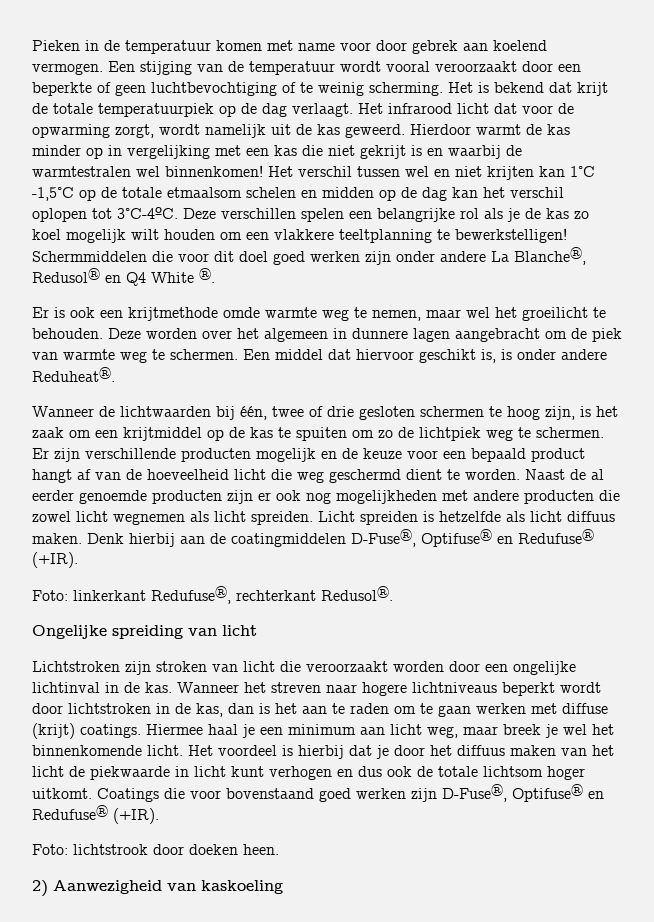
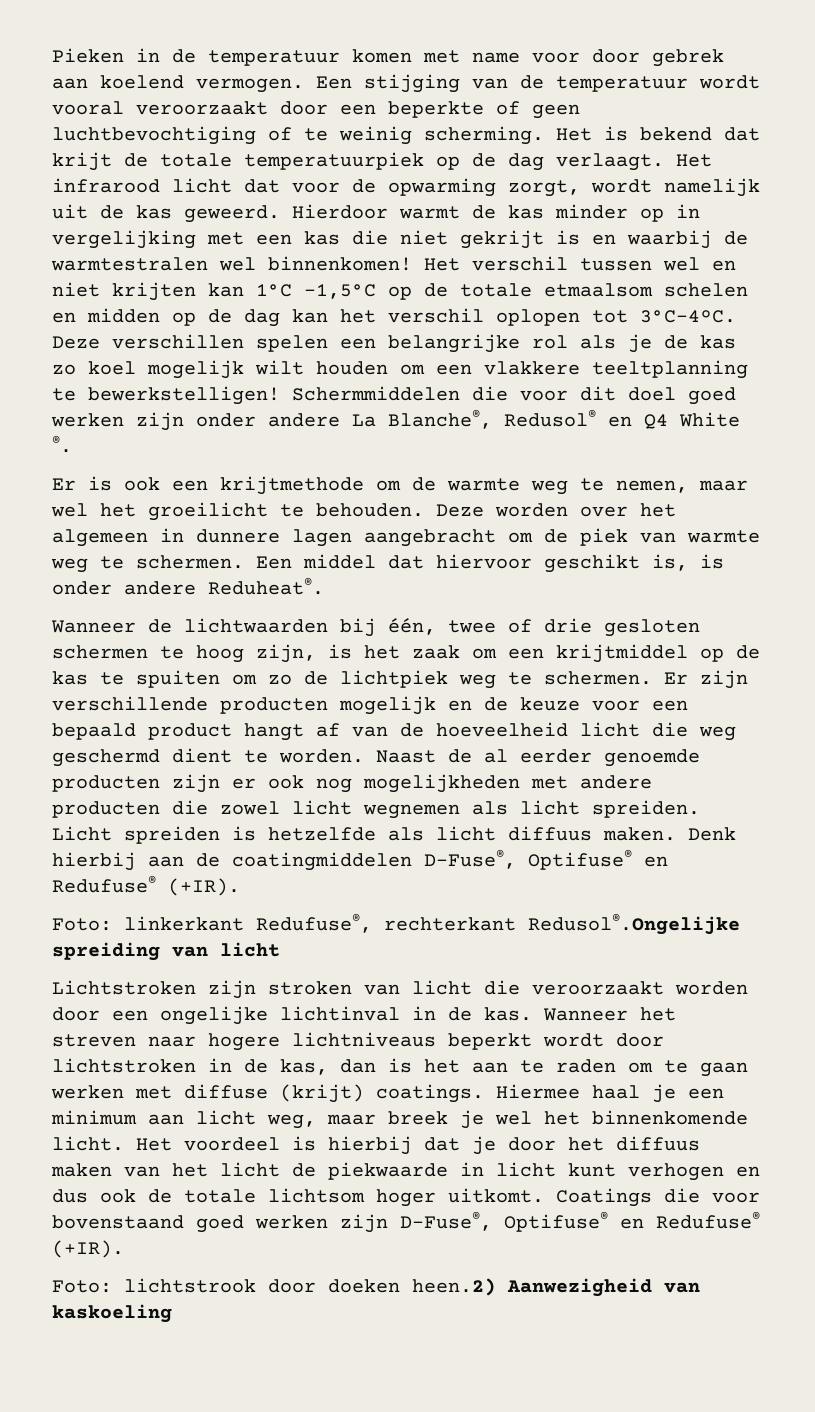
- Er is ook een krijtmethode omde warmte weg te nemen, maar wel het groeilicht te behouden.
+ Er is ook een krijtmethode om de warmte weg te nemen, maar wel het groeilicht te behouden.
- Foto: linkerkant Redufuse®, rechterkant Redusol®.
- Ongelijke spreiding van licht
+ Foto: linkerkant Redufuse®, rechterkant Redusol®.Ongelijke spreiding van licht
- Foto: lichtstrook door doeken heen.
- 2) Aanwezigheid van kaskoeling
+ Foto: lichtstrook door doeken heen.2) Aanwezigheid van kaskoeling

